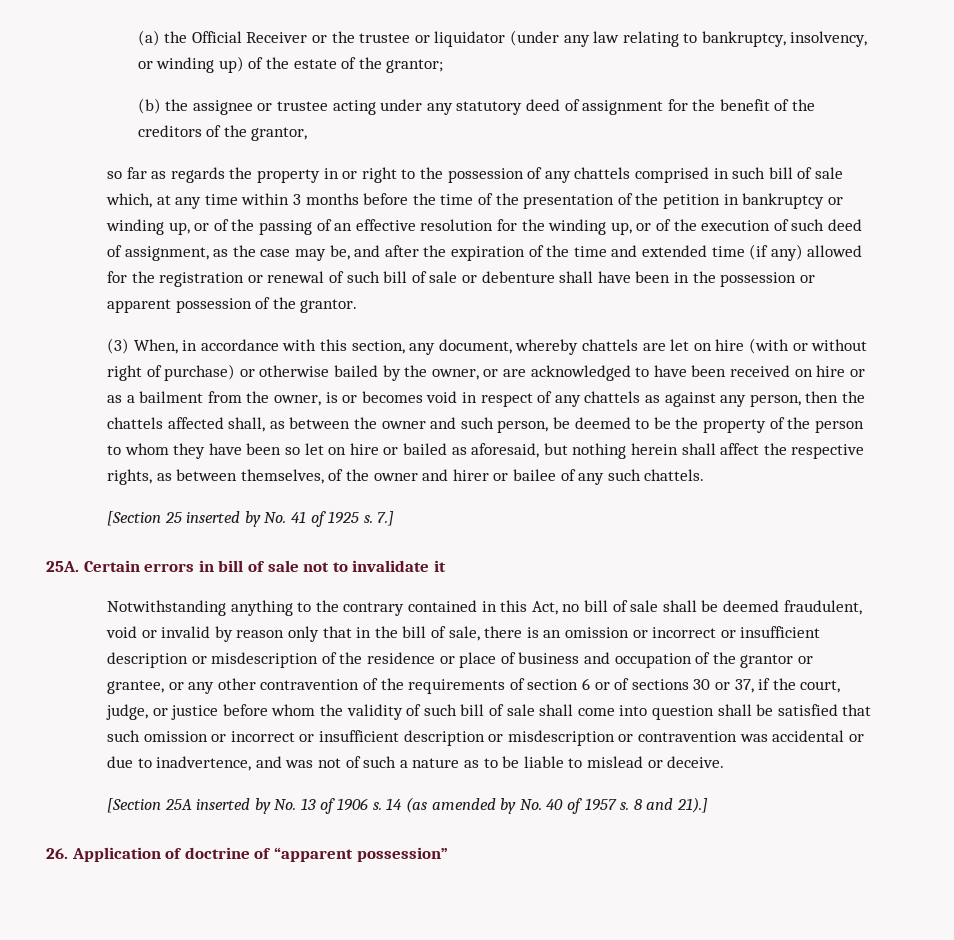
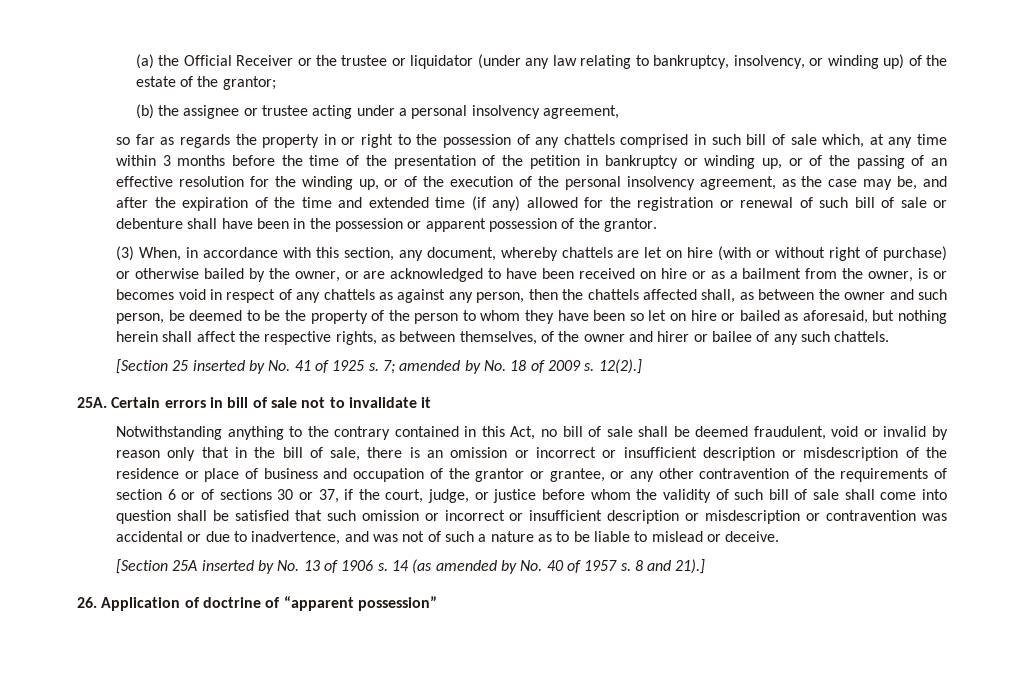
- (b) the assignee or trustee acting under any statutory deed of assignment for the benefit of the creditors of the grantor,
+ (b) the assignee or trustee acting under a personal insolvency agreement,
- so far as regards the property in or right to the possession of any chattels comprised in such bill of sale which, at any time within 3 months before the time of the presentation of the petition in bankruptcy or winding up, or of the passing of an effective resolution for the winding up, or of the execution of such deed of assignment, as the case may be, and after the expiration of the time and extended time (if any) allowed for the registration or renewal of such bill of sale or debenture shall have been in the possession or apparent possession of the grantor.
+ so far as regards the property in or right to the possession of any chattels comprised in such bill of sale which, at any time within 3 months before the time of the presentation of the petition in bankruptcy or winding up, or of the passing of an effective resolution for the winding up, or of the execution of the personal insolvency agreement, as the case may be, and after the expiration of the time and extended time (if any) allowed for the registration or renewal of such bill of sale or debenture shall have been in the possession or apparent possession of the grantor.
- 7.]
+ 7; amended by No. 18 of 2009 s. 12(2).]

